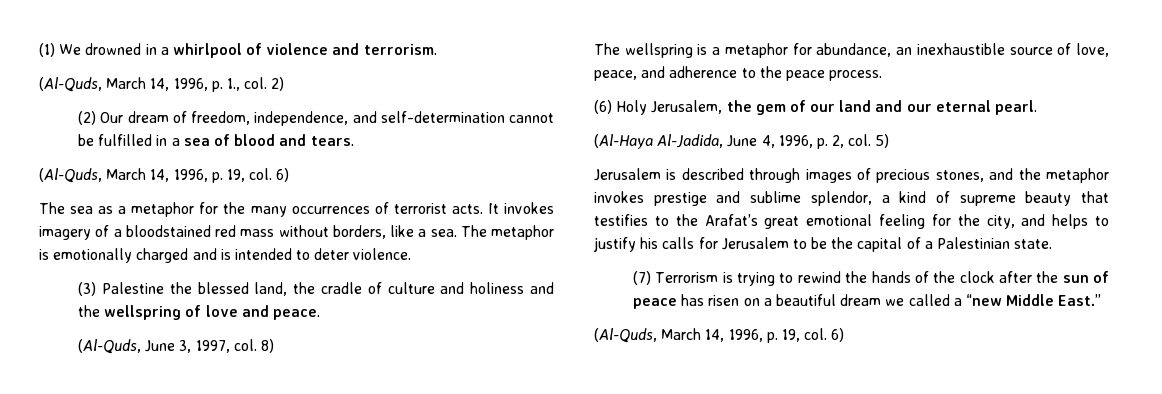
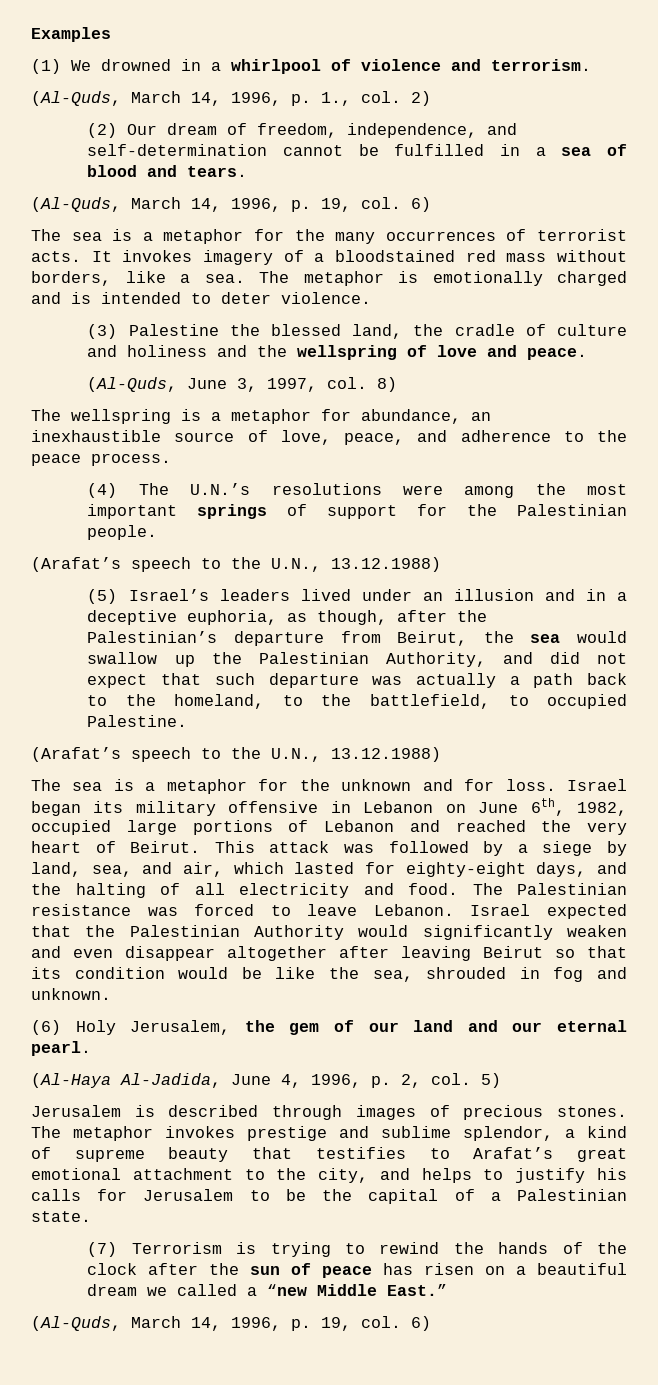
+ Examples
- The sea as a metaphor for the many occurrences of terrorist acts.
+ The sea is a metaphor for the many occurrences of terrorist acts.
+ (4) The U.N.’s resolutions were among the most important springs of support for the Palestinian people.
+ (Arafat’s speech to the U.N., 13.12.1988)
+ (5) Israel’s leaders lived under an illusion and in a deceptive euphoria, as though, after the Palestinian’s departure from Beirut, the sea would swallow up the Palestinian Authority, and did not expect that such departure was actually a path back to the homeland, to the battlefield, to occupied Palestine.
+ (Arafat’s speech to the U.N., 13.12.1988)
+ The sea is a metaphor for the unknown and for loss. Israel began its military offensive in Lebanon on June 6th, 1982, occupied large portions of Lebanon and reached the very heart of Beirut. This attack was followed by a siege by land, sea, and air, which lasted for eighty-eight days, and the halting of all electricity and food. The Palestinian resistance was forced to leave Lebanon. Israel expected that the Palestinian Authority would significantly weaken and even disappear altogether after leaving Beirut so that its condition would be like the sea, shrouded in fog and unknown.
- Jerusalem is described through images of precious stones, and the metaphor invokes prestige and sublime splendor, a kind of supreme beauty that testifies to the Arafat’s great emotional feeling for the city, and helps to justify his calls for Jerusalem to be the capital of a Palestinian state.
+ Jerusalem is described through images of precious stones. The metaphor invokes prestige and sublime splendor, a kind of supreme beauty that testifies to Arafat’s great emotional attachment to the city, and helps to justify his calls for Jerusalem to be the capital of a Palestinian state.

